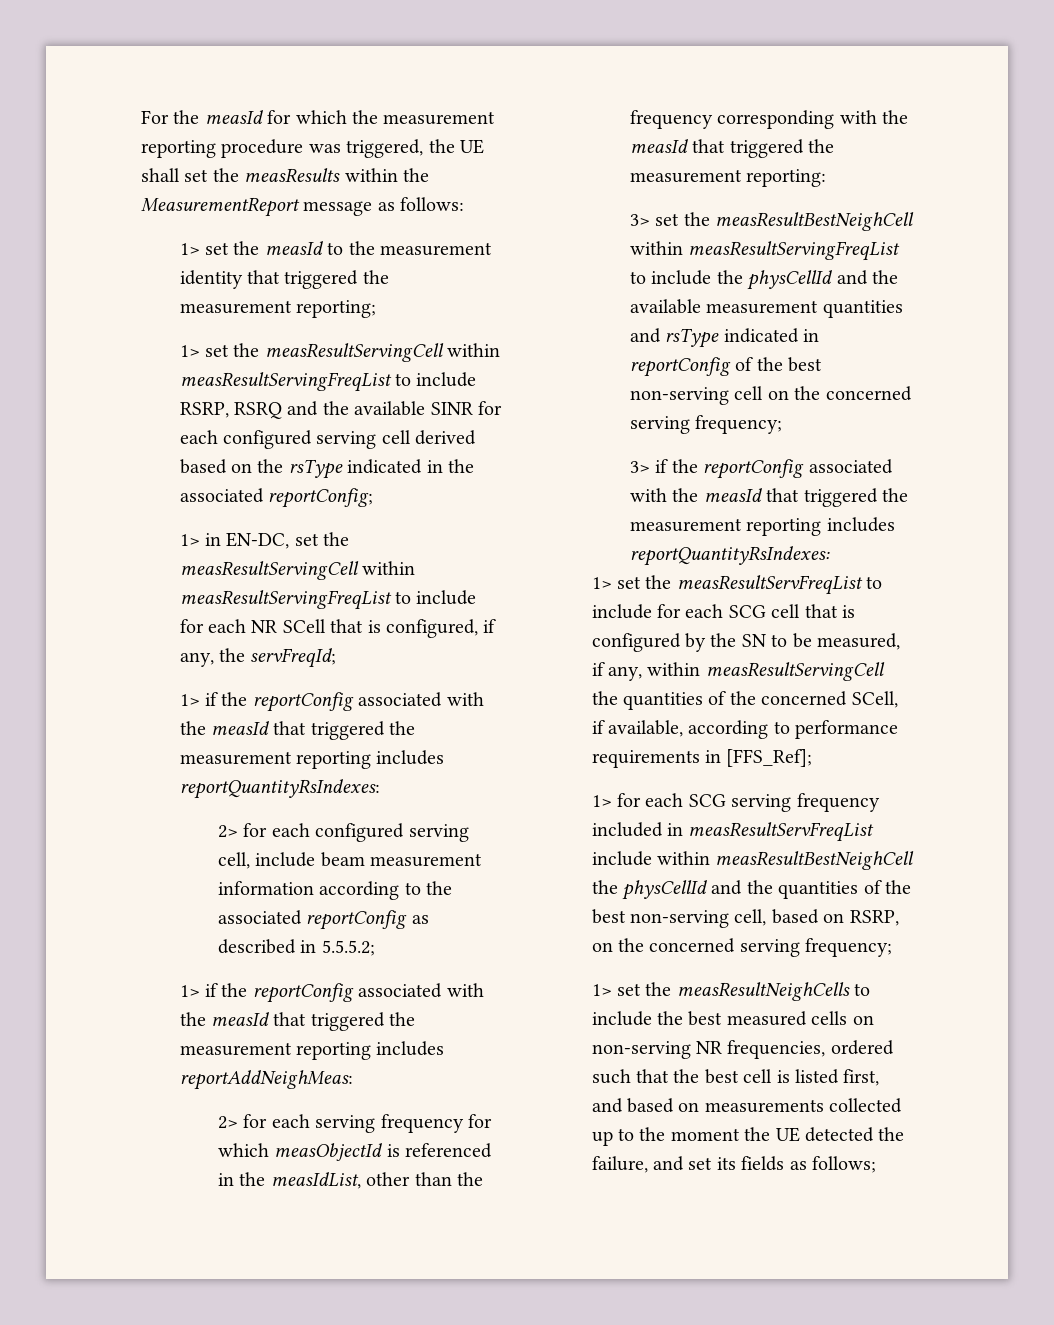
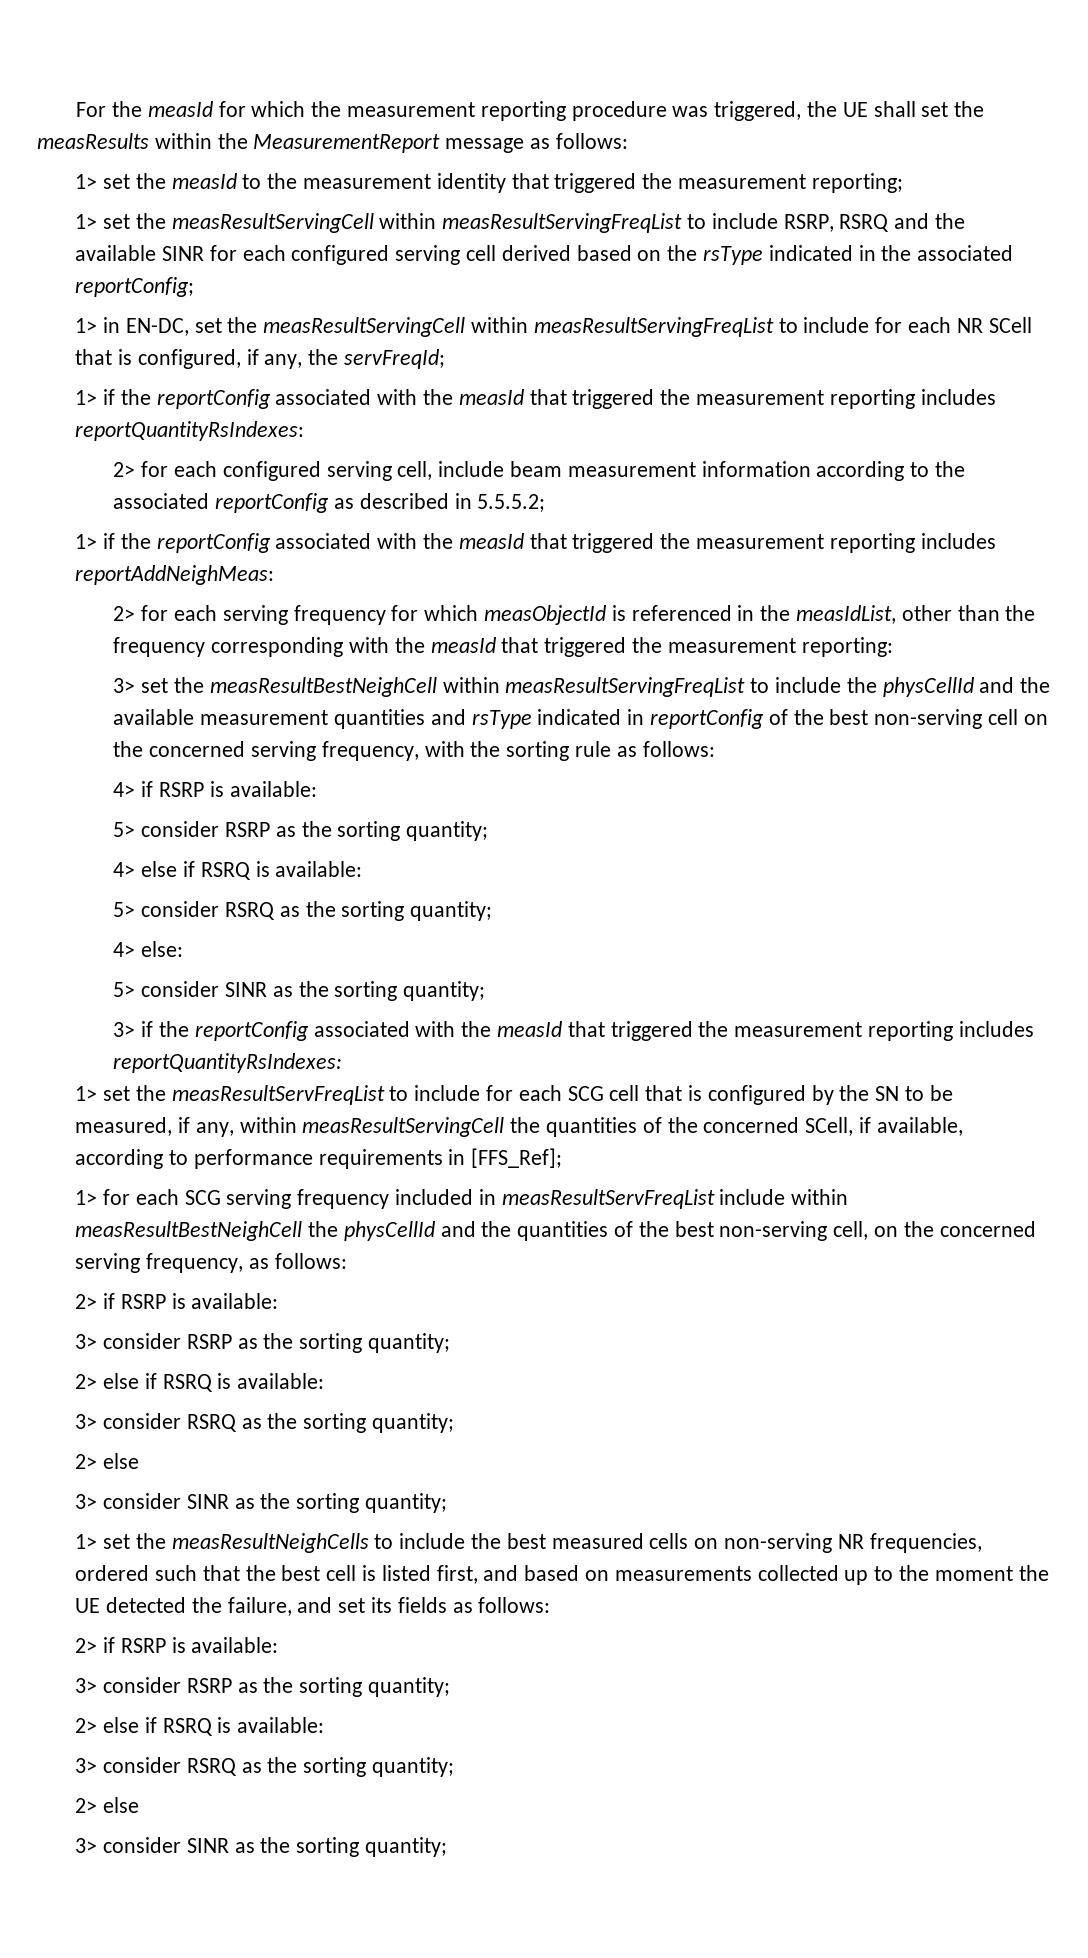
- 3> set the measResultBestNeighCell within measResultServingFreqList to include the physCellId and the available measurement quantities and rsType indicated in reportConfig of the best non-serving cell on the concerned serving frequency;
+ 3> set the measResultBestNeighCell within measResultServingFreqList to include the physCellId and the available measurement quantities and rsType indicated in reportConfig of the best non-serving cell on the concerned serving frequency, with the sorting rule as follows:
+ 4> if RSRP is available:
+ 5> consider RSRP as the sorting quantity;
+ 4> else if RSRQ is available:
+ 5> consider RSRQ as the sorting quantity;
+ 4> else:
+ 5> consider SINR as the sorting quantity;
- 1> for each SCG serving frequency included in measResultServFreqList include within measResultBestNeighCell the physCellId and the quantities of the best non-serving cell, based on RSRP, on the concerned serving frequency;
+ 1> for each SCG serving frequency included in measResultServFreqList include within measResultBestNeighCell the physCellId and the quantities of the best non-serving cell, on the concerned serving frequency, as follows:
+ 2> if RSRP is available:
+ 3> consider RSRP as the sorting quantity;
+ 2> else if RSRQ is available:
+ 3> consider RSRQ as the sorting quantity;
+ 2> else
+ 3> consider SINR as the sorting quantity;
- 1> set the measResultNeighCells to include the best measured cells on non-serving NR frequencies, ordered such that the best cell is listed first, and based on measurements collected up to the moment the UE detected the failure, and set its fields as follows;
+ 1> set the measResultNeighCells to include the best measured cells on non-serving NR frequencies, ordered such that the best cell is listed first, and based on measurements collected up to the moment the UE detected the failure, and set its fields as follows:
+ 2> if RSRP is available:
+ 3> consider RSRP as the sorting quantity;
+ 2> else if RSRQ is available:
+ 3> consider RSRQ as the sorting quantity;
+ 2> else
+ 3> consider SINR as the sorting quantity;

